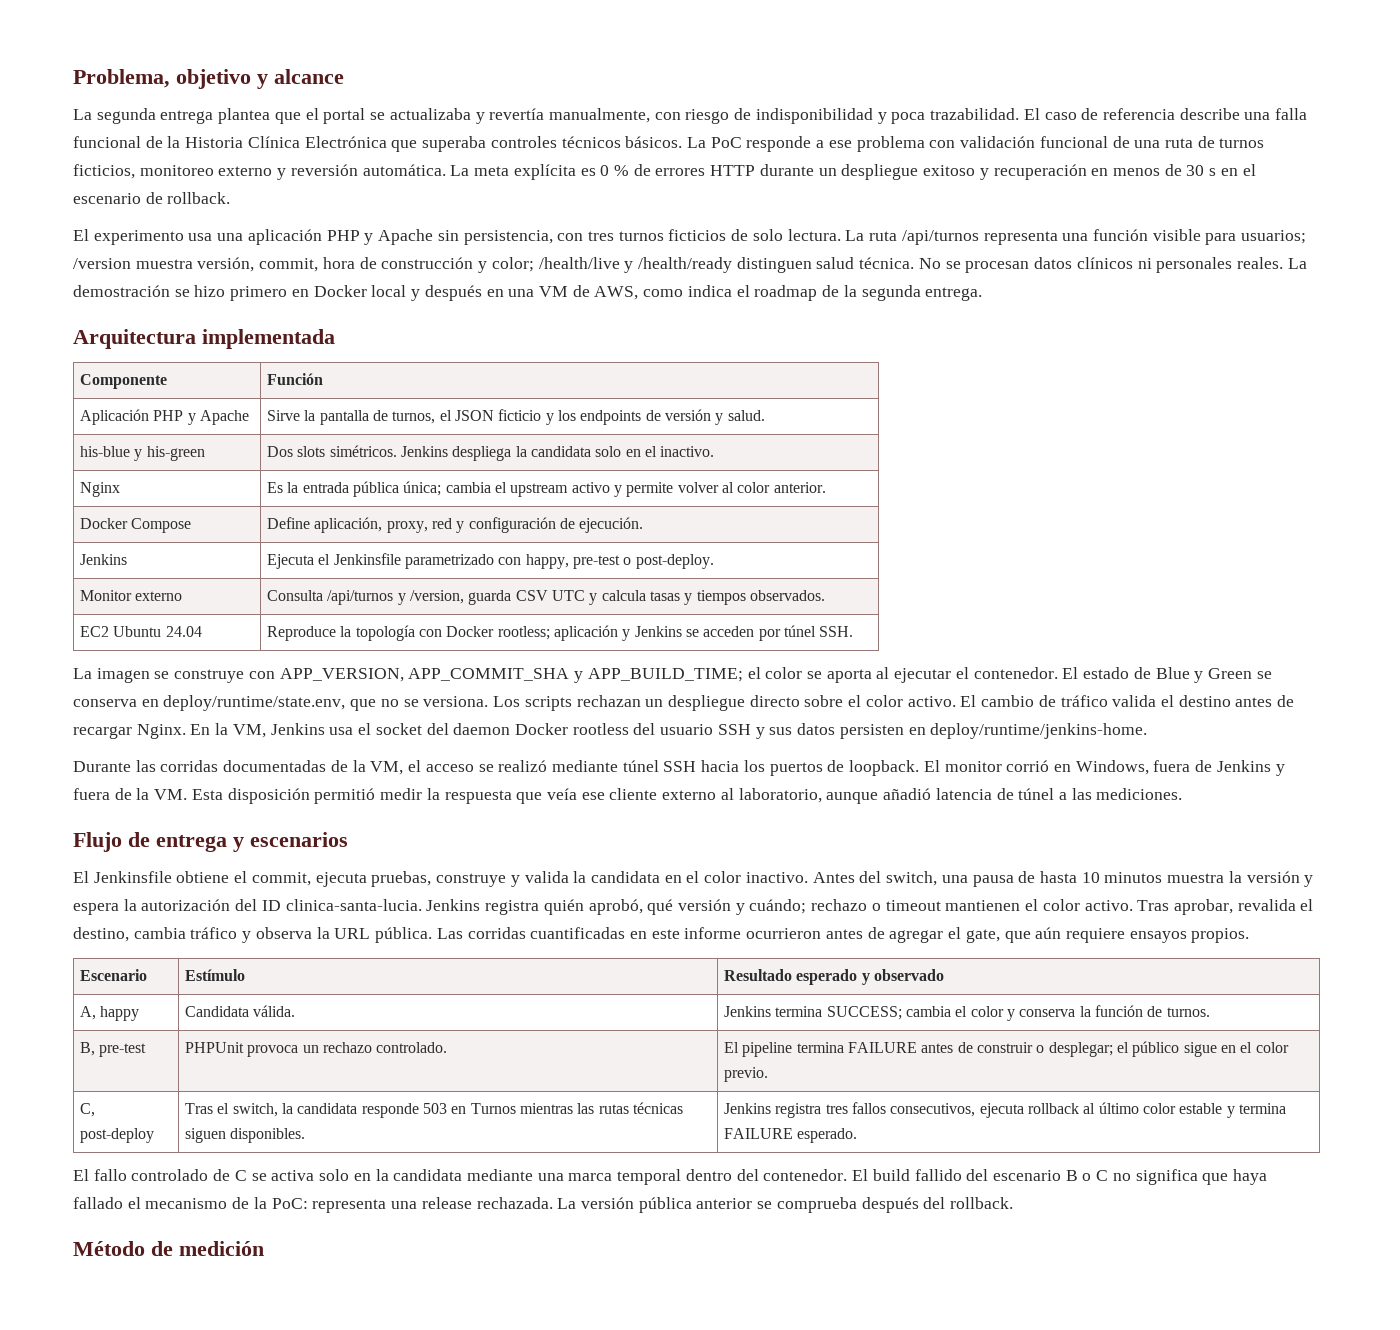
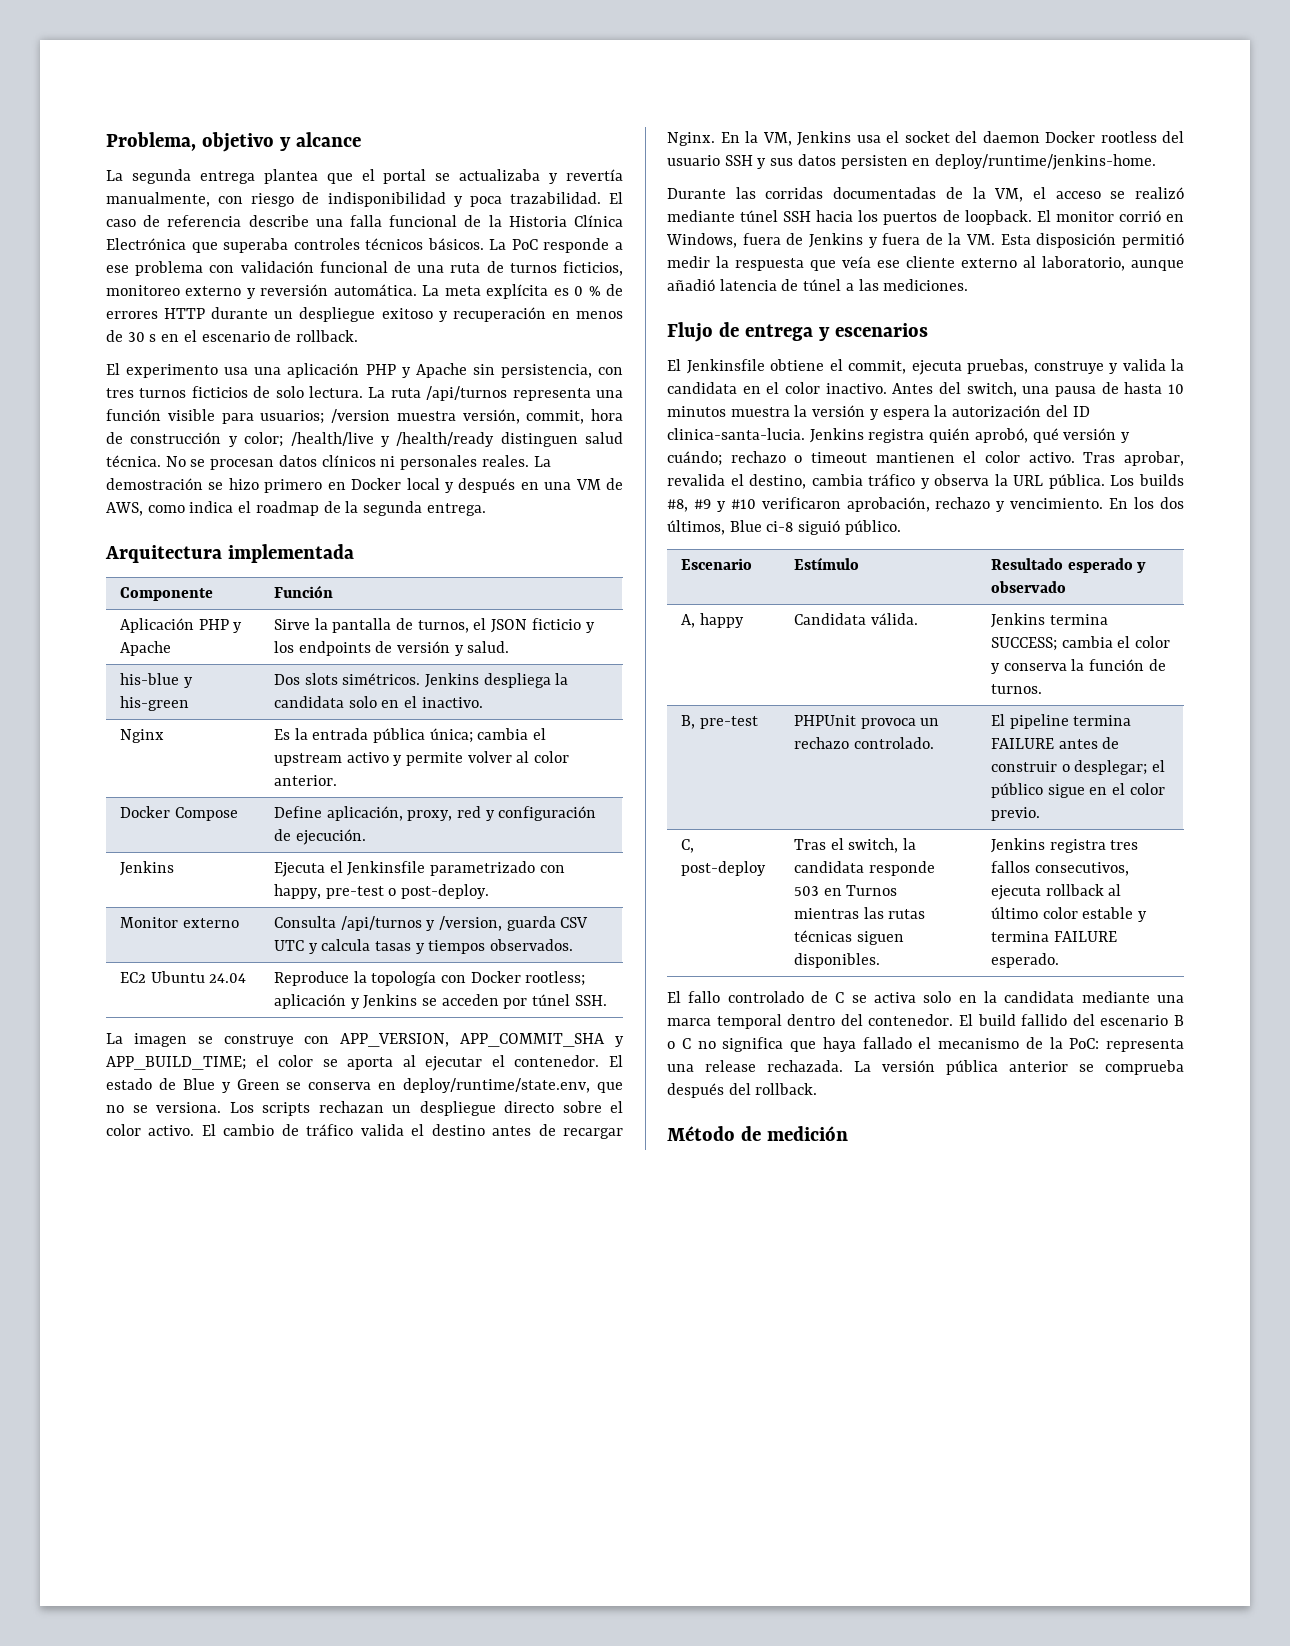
- Las corridas cuantificadas en este informe ocurrieron antes de agregar el gate, que aún requiere ensayos propios.
+ Los builds #8, #9 y #10 verificaron aprobación, rechazo y vencimiento. En los dos últimos, Blue ci-8 siguió público.

